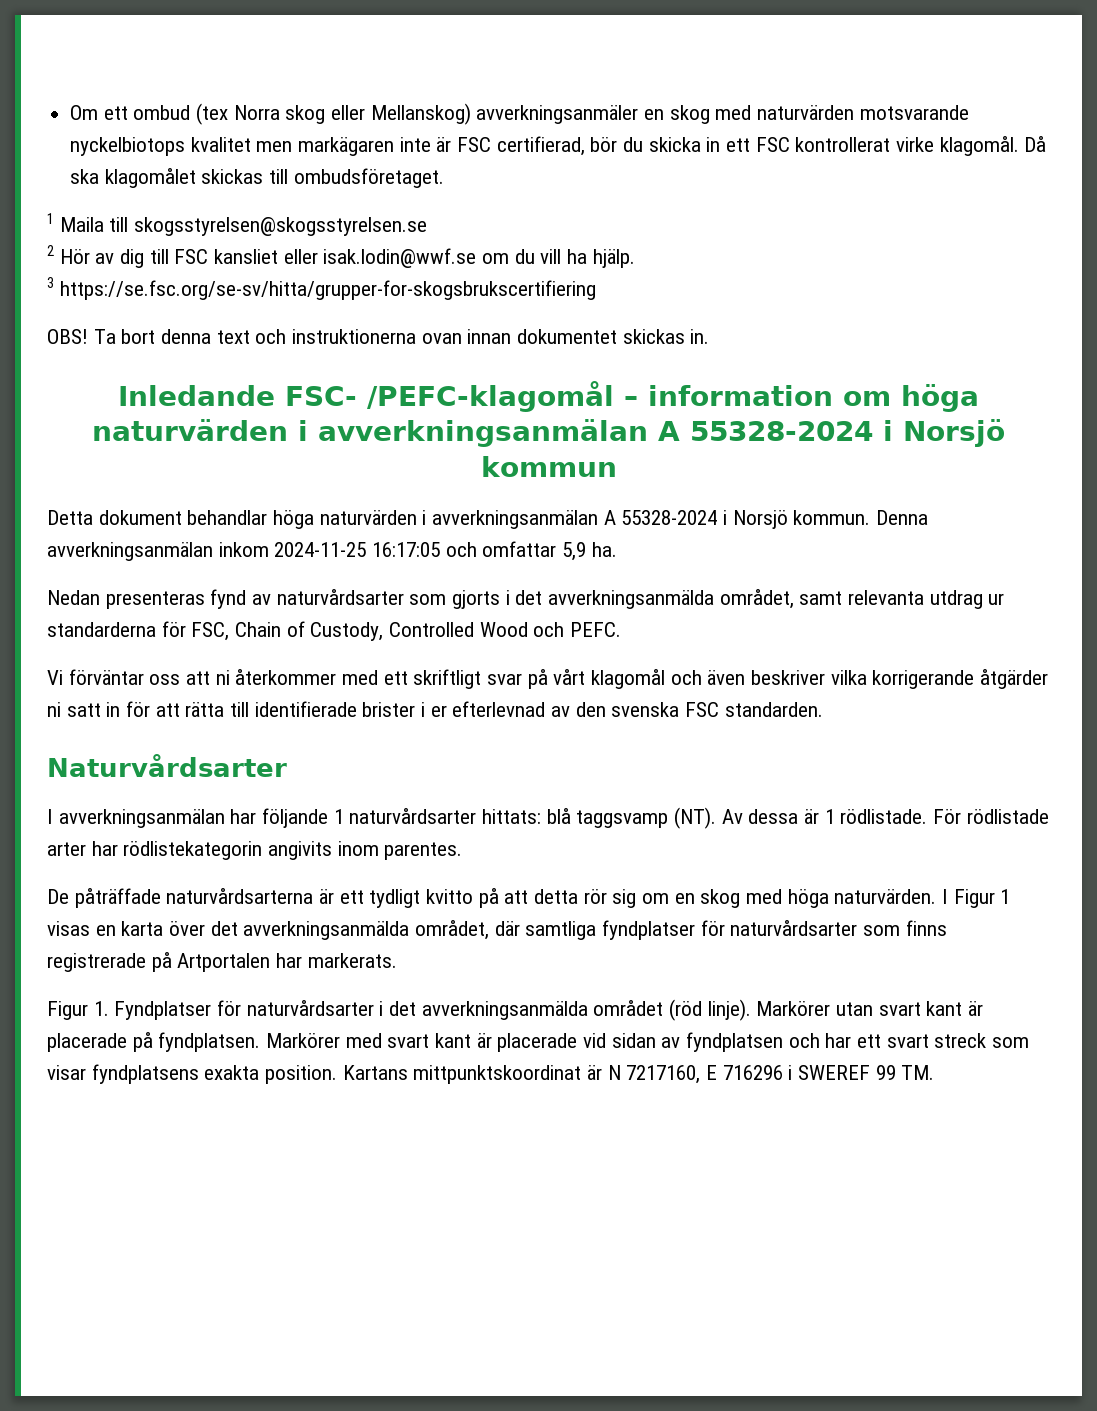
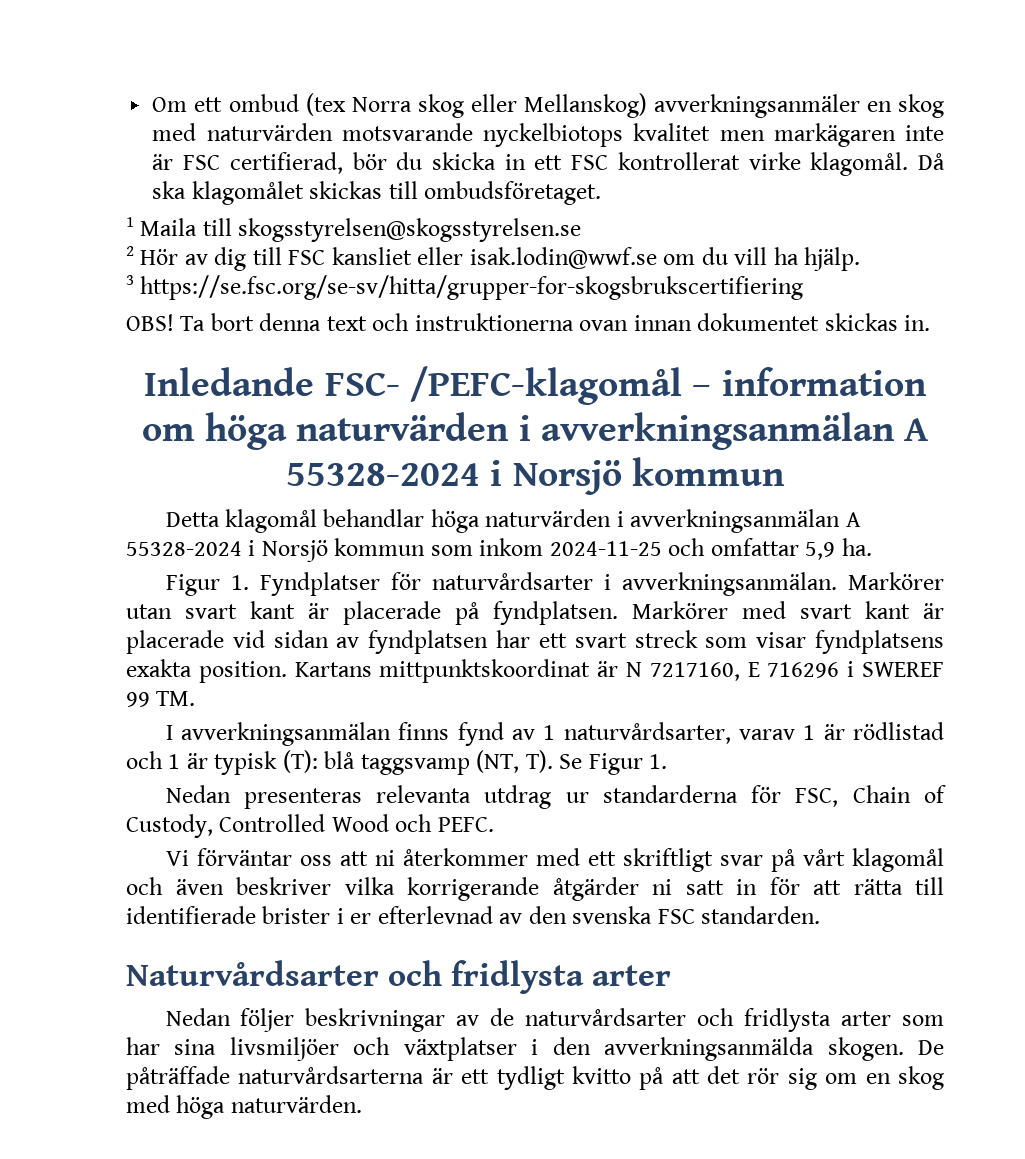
- Detta dokument behandlar höga naturvärden i avverkningsanmälan A 55328-2024 i Norsjö kommun. Denna avverkningsanmälan inkom 2024-11-25 16:17:05 och omfattar 5,9 ha.
+ Detta klagomål behandlar höga naturvärden i avverkningsanmälan A 55328-2024 i Norsjö kommun som inkom 2024-11-25 och omfattar 5,9 ha.
- Nedan presenteras fynd av naturvårdsarter som gjorts i det avverkningsanmälda området, samt relevanta utdrag ur standarderna för FSC, Chain of Custody, Controlled Wood och PEFC.
+ Figur 1. Fyndplatser för naturvårdsarter i avverkningsanmälan. Markörer utan svart kant är placerade på fyndplatsen. Markörer med svart kant är placerade vid sidan av fyndplatsen har ett svart streck som visar fyndplatsens exakta position. Kartans mittpunktskoordinat är N 7217160, E 716296 i SWEREF 99 TM.
+ I avverkningsanmälan finns fynd av 1 naturvårdsarter, varav 1 är rödlistad och 1 är typisk (T): blå taggsvamp (NT, T). Se Figur 1.
+ Nedan presenteras relevanta utdrag ur standarderna för FSC, Chain of Custody, Controlled Wood och PEFC.
- Naturvårdsarter
- I avverkningsanmälan har följande 1 naturvårdsarter hittats: blå taggsvamp (NT). Av dessa är 1 rödlistade. För rödlistade arter har rödlistekategorin angivits inom parentes.
- De påträffade naturvårdsarterna är ett tydligt kvitto på att detta rör sig om en skog med höga naturvärden. I Figur 1 visas en karta över det avverkningsanmälda området, där samtliga fyndplatser för naturvårdsarter som finns registrerade på Artportalen har markerats.
- Figur 1. Fyndplatser för naturvårdsarter i det avverkningsanmälda området (röd linje). Markörer utan svart kant är placerade på fyndplatsen. Markörer med svart kant är placerade vid sidan av fyndplatsen och har ett svart streck som visar fyndplatsens exakta position. Kartans mittpunktskoordinat är N 7217160, E 716296 i SWEREF 99 TM.
+ Naturvårdsarter och fridlysta arter
+ Nedan följer beskrivningar av de naturvårdsarter och fridlysta arter som har sina livsmiljöer och växtplatser i den avverkningsanmälda skogen. De påträffade naturvårdsarterna är ett tydligt kvitto på att det rör sig om en skog med höga naturvärden.

